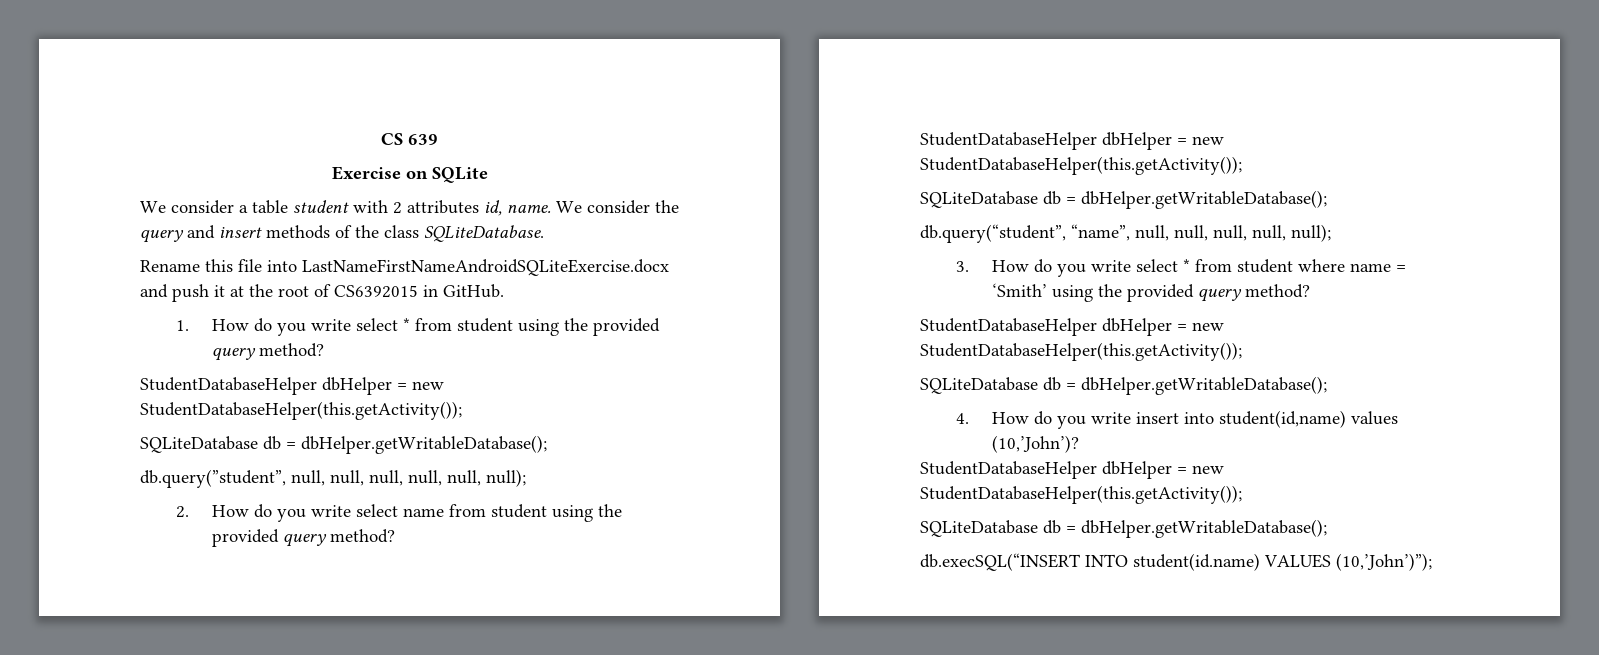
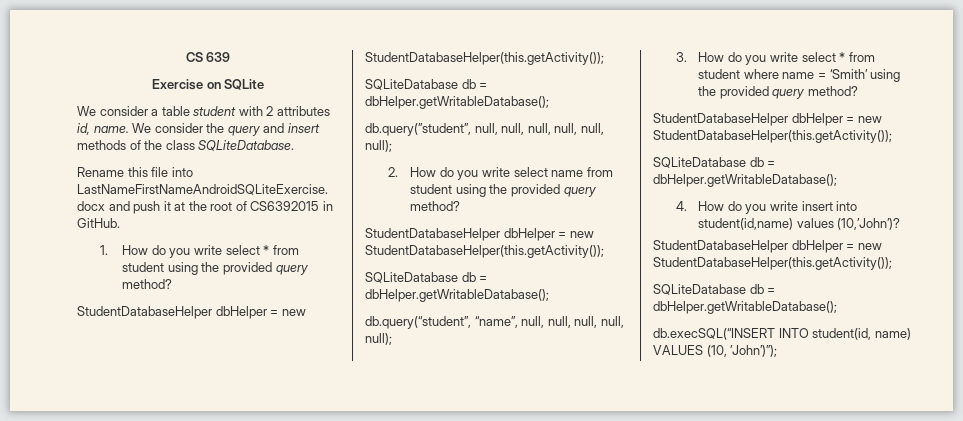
- db.execSQL(“INSERT INTO student(id.name) VALUES (10,’John’)”);
+ db.execSQL(“INSERT INTO student(id, name) VALUES (10, ’John’)”);

